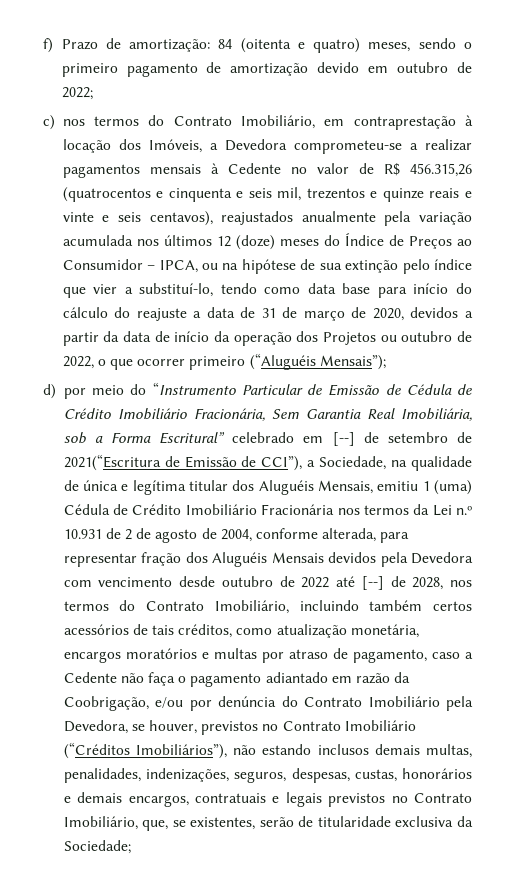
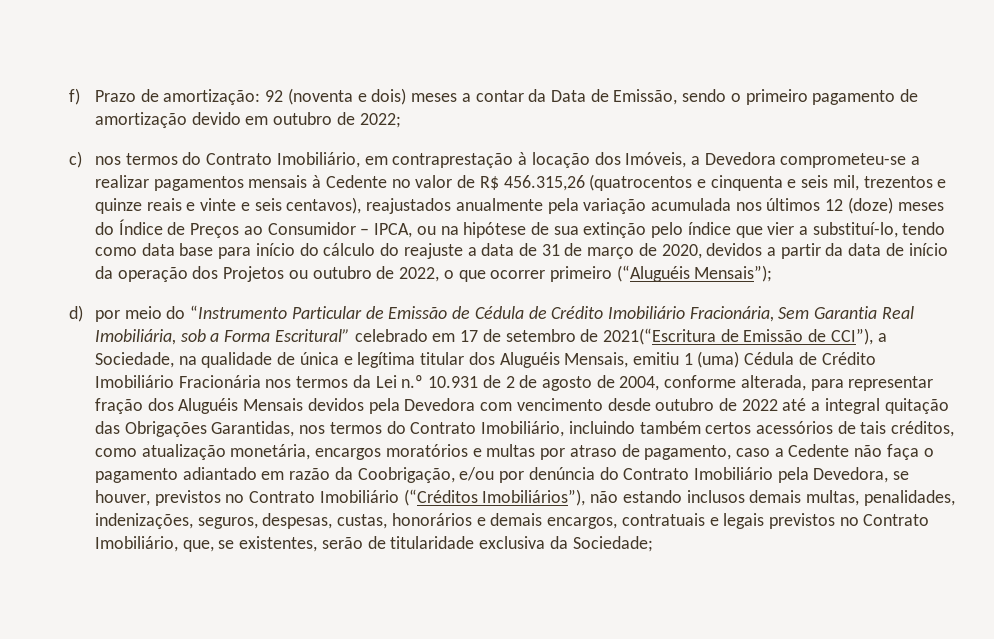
- f) Prazo de amortização: 84 (oitenta e quatro) meses, sendo o primeiro pagamento de amortização devido em outubro de 2022;
+ f) Prazo de amortização: 92 (noventa e dois) meses a contar da Data de Emissão, sendo o primeiro pagamento de amortização devido em outubro de 2022;
- d) por meio do “Instrumento Particular de Emissão de Cédula de Crédito Imobiliário Fracionária, Sem Garantia Real Imobiliária, sob a Forma Escritural” celebrado em [--] de setembro de 2021(“Escritura de Emissão de CCI”), a Sociedade, na qualidade de única e legítima titular dos Aluguéis Mensais, emitiu 1 (uma) Cédula de Crédito Imobiliário Fracionária nos termos da Lei n.º 10.931 de 2 de agosto de 2004, conforme alterada, para representar fração dos Aluguéis Mensais devidos pela Devedora com vencimento desde outubro de 2022 até [--] de 2028, nos termos do Contrato Imobiliário, incluindo também certos acessórios de tais créditos, como atualização monetária, encargos moratórios e multas por atraso de pagamento, caso a Cedente não faça o pagamento adiantado em razão da Coobrigação, e/ou por denúncia do Contrato Imobiliário pela Devedora, se houver, previstos no Contrato Imobiliário (“Créditos Imobiliários”), não estando inclusos demais multas, penalidades, indenizações, seguros, despesas, custas, honorários e demais encargos, contratuais e legais previstos no Contrato Imobiliário, que, se existentes, serão de titularidade exclusiva da Sociedade;
+ d) por meio do “Instrumento Particular de Emissão de Cédula de Crédito Imobiliário Fracionária, Sem Garantia Real Imobiliária, sob a Forma Escritural” celebrado em 17 de setembro de 2021(“Escritura de Emissão de CCI”), a Sociedade, na qualidade de única e legítima titular dos Aluguéis Mensais, emitiu 1 (uma) Cédula de Crédito Imobiliário Fracionária nos termos da Lei n.º 10.931 de 2 de agosto de 2004, conforme alterada, para representar fração dos Aluguéis Mensais devidos pela Devedora com vencimento desde outubro de 2022 até a integral quitação das Obrigações Garantidas, nos termos do Contrato Imobiliário, incluindo também certos acessórios de tais créditos, como atualização monetária, encargos moratórios e multas por atraso de pagamento, caso a Cedente não faça o pagamento adiantado em razão da Coobrigação, e/ou por denúncia do Contrato Imobiliário pela Devedora, se houver, previstos no Contrato Imobiliário (“Créditos Imobiliários”), não estando inclusos demais multas, penalidades, indenizações, seguros, despesas, custas, honorários e demais encargos, contratuais e legais previstos no Contrato Imobiliário, que, se existentes, serão de titularidade exclusiva da Sociedade;

